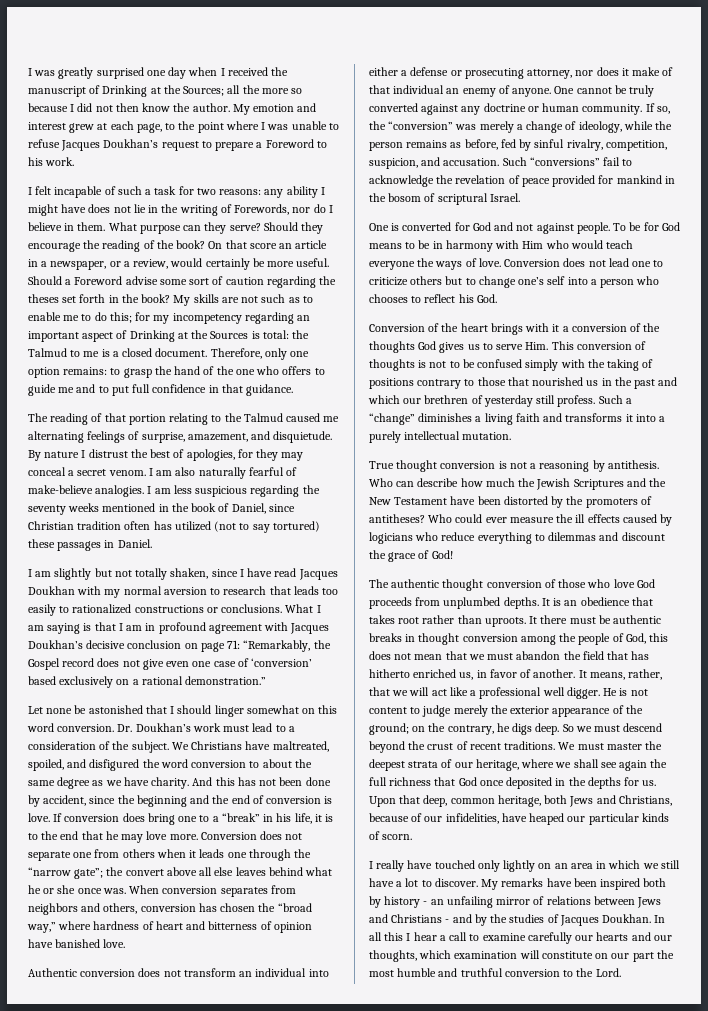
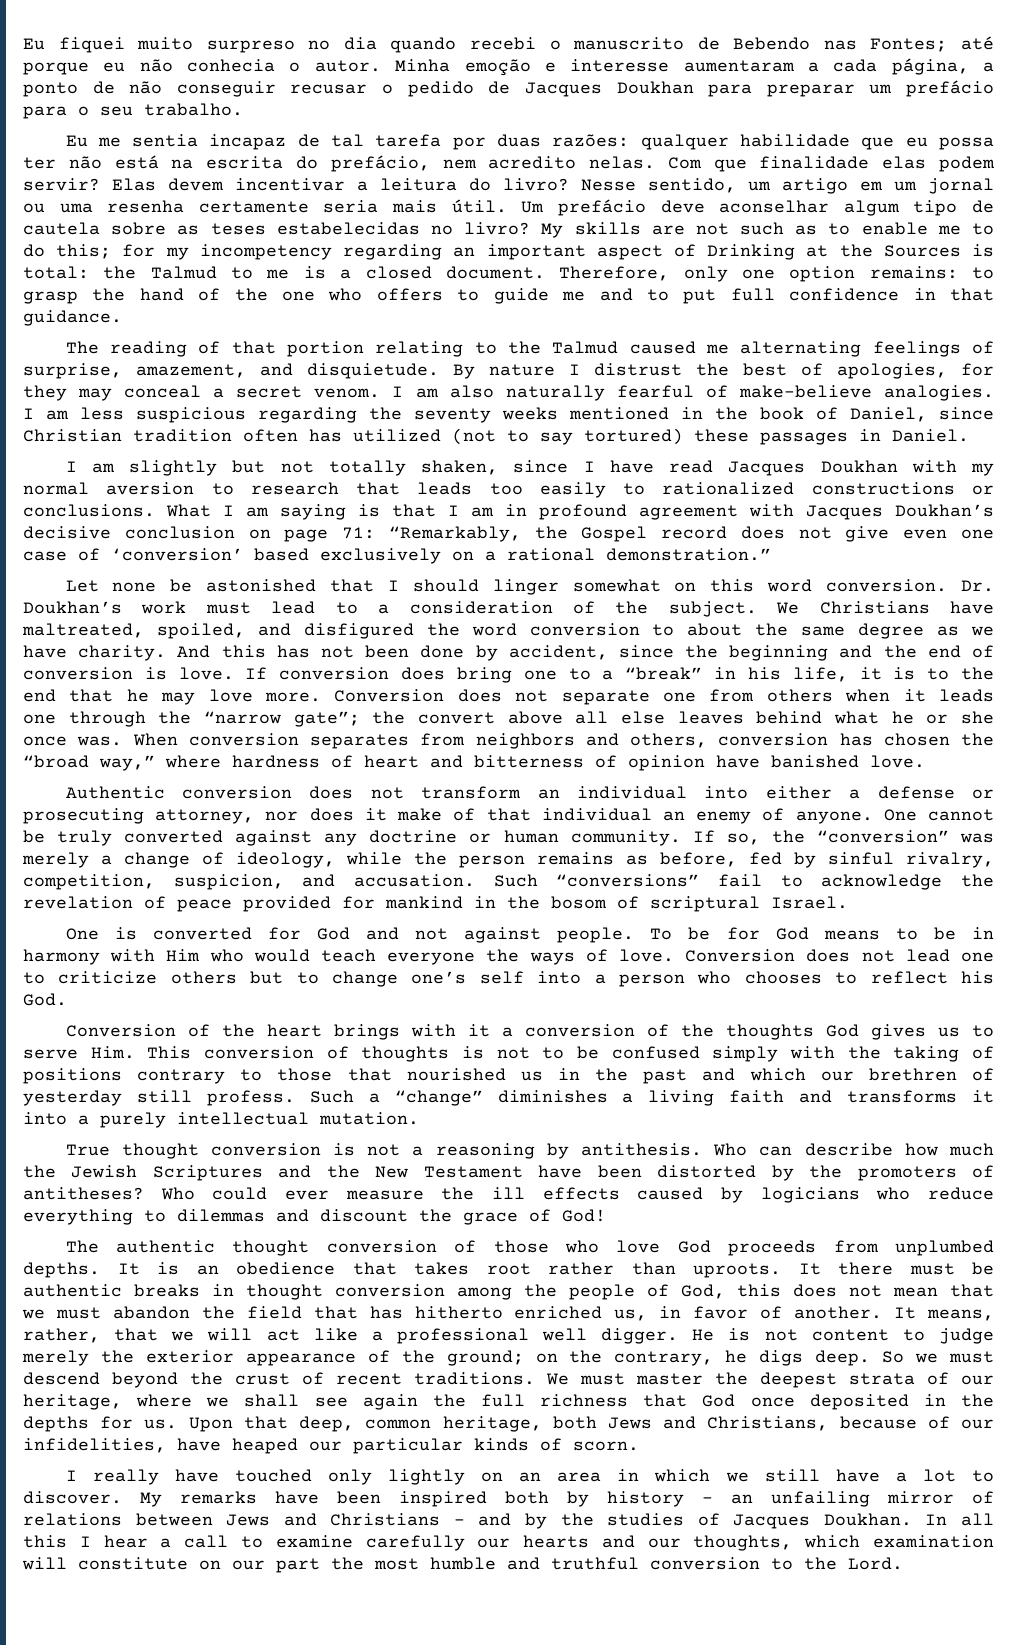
- I was greatly surprised one day when I received the manuscript of Drinking at the Sources; all the more so because I did not then know the author. My emotion and interest grew at each page, to the point where I was unable to refuse Jacques Doukhan’s request to prepare a Foreword to his work.
- I felt incapable of such a task for two reasons: any ability I might have does not lie in the writing of Forewords, nor do I believe in them. What purpose can they serve? Should they encourage the reading of the book? On that score an article in a newspaper, or a review, would certainly be more useful. Should a Foreword advise some sort of caution regarding the theses set forth in the book?
+ Eu fiquei muito surpreso no dia quando recebi o manuscrito de Bebendo nas Fontes; até porque eu não conhecia o autor. Minha emoção e interesse aumentaram a cada página, a ponto de não conseguir recusar o pedido de Jacques Doukhan para preparar um prefácio para o seu trabalho.
+ Eu me sentia incapaz de tal tarefa por duas razões: qualquer habilidade que eu possa ter não está na escrita do prefácio, nem acredito nelas. Com que finalidade elas podem servir? Elas devem incentivar a leitura do livro? Nesse sentido, um artigo em um jornal ou uma resenha certamente seria mais útil. Um prefácio deve aconselhar algum tipo de cautela sobre as teses estabelecidas no livro?

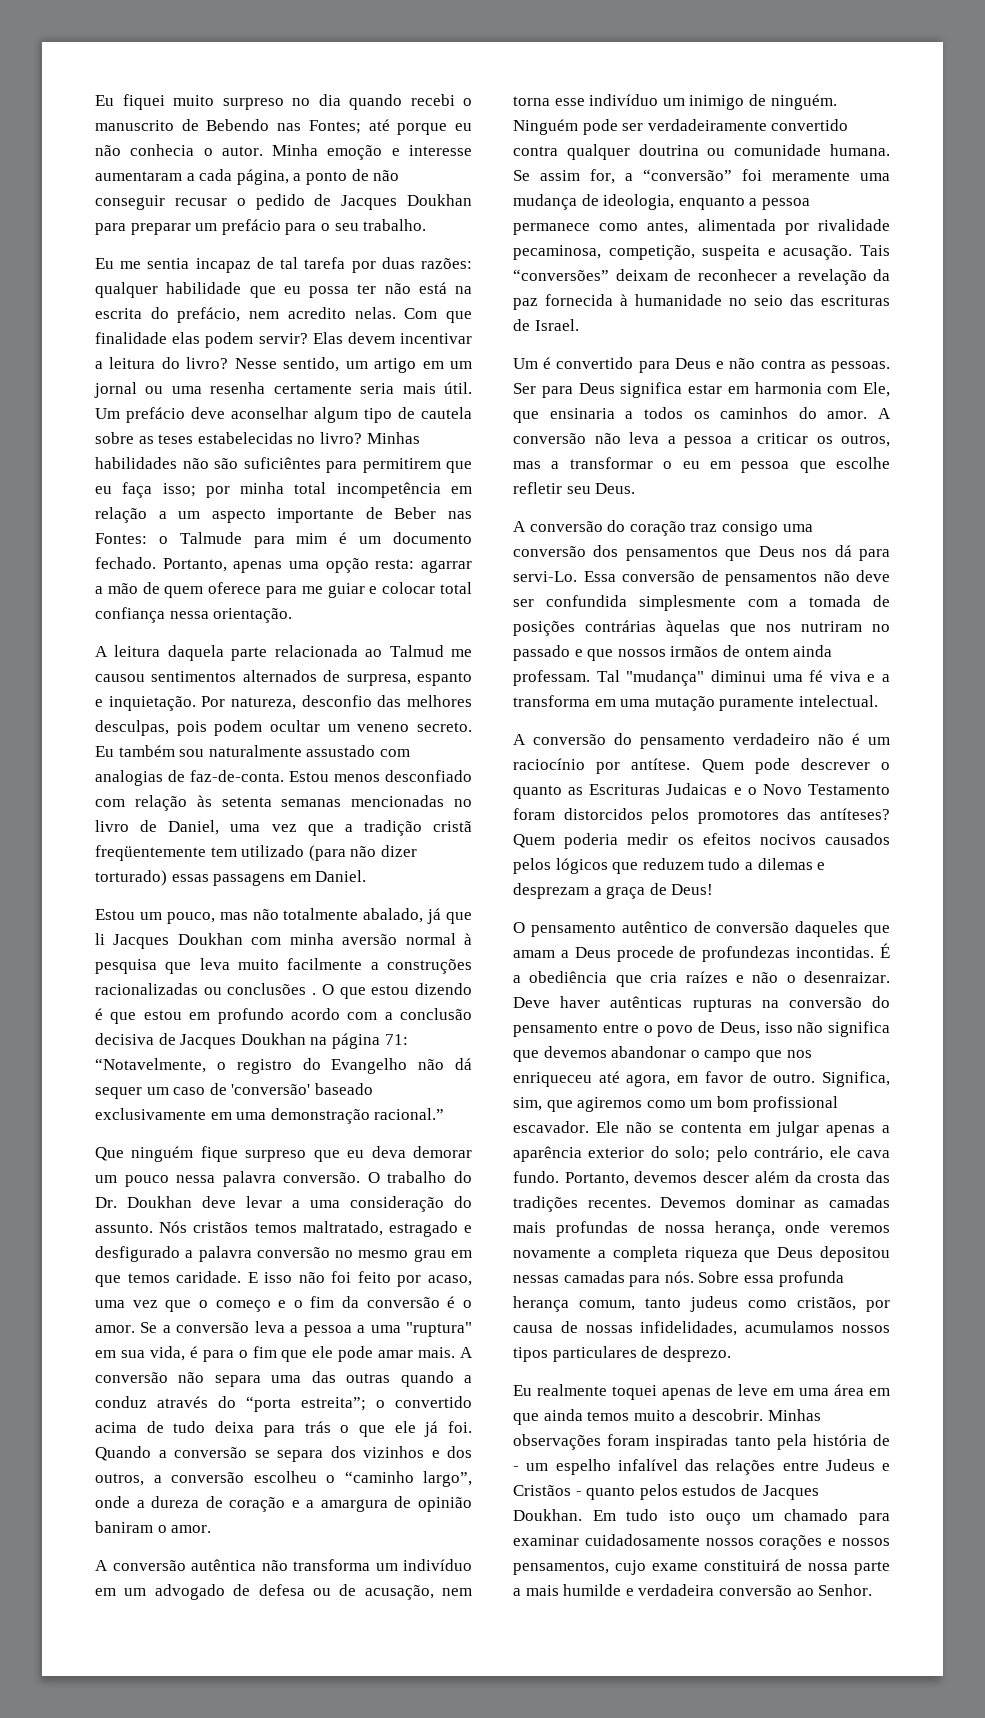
- My skills are not such as to enable me to do this; for my incompetency regarding an important aspect of Drinking at the Sources is total: the Talmud to me is a closed document. Therefore, only one option remains: to grasp the hand of the one who offers to guide me and to put full confidence in that guidance.
- The reading of that portion relating to the Talmud caused me alternating feelings of surprise, amazement, and disquietude. By nature I distrust the best of apologies, for they may conceal a secret venom. I am also naturally fearful of make-believe analogies. I am less suspicious regarding the seventy weeks mentioned in the book of Daniel, since Christian tradition often has utilized (not to say tortured) these passages in Daniel.
- I am slightly but not totally shaken, since I have read Jacques Doukhan with my normal aversion to research that leads too easily to rationalized constructions or conclusions. What I am saying is that I am in profound agreement with Jacques Doukhan’s decisive conclusion on page 71: “Remarkably, the Gospel record does not give even one case of ‘conversion’ based exclusively on a rational demonstration.”
- Let none be astonished that I should linger somewhat on this word conversion. Dr. Doukhan’s work must lead to a consideration of the subject. We Christians have maltreated, spoiled, and disfigured the word conversion to about the same degree as we have charity. And this has not been done by accident, since the beginning and the end of conversion is love. If conversion does bring one to a “break” in his life, it is to the end that he may love more. Conversion does not separate one from others when it leads one through the “narrow gate”; the convert above all else leaves behind what he or she once was. When conversion separates from neighbors and others, conversion has chosen the “broad way,” where hardness of heart and bitterness of opinion have banished love.
- Authentic conversion does not transform an individual into either a defense or prosecuting attorney, nor does it make of that individual an enemy of anyone. One cannot be truly converted against any doctrine or human community. If so, the “conversion” was merely a change of ideology, while the person remains as before, fed by sinful rivalry, competition, suspicion, and accusation. Such “conversions” fail to acknowledge the revelation of peace provided for mankind in the bosom of scriptural Israel.
- One is converted for God and not against people. To be for God means to be in harmony with Him who would teach everyone the ways of love. Conversion does not lead one to criticize others but to change one’s self into a person who chooses to reflect his God.
- Conversion of the heart brings with it a conversion of the thoughts God gives us to serve Him. This conversion of thoughts is not to be confused simply with the taking of positions contrary to those that nourished us in the past and which our brethren of yesterday still profess. Such a “change” diminishes a living faith and transforms it into a purely intellectual mutation.
- True thought conversion is not a reasoning by antithesis. Who can describe how much the Jewish Scriptures and the New Testament have been distorted by the promoters of antitheses? Who could ever measure the ill effects caused by logicians who reduce everything to dilemmas and discount the grace of God!
- The authentic thought conversion of those who love God proceeds from unplumbed depths. It is an obedience that takes root rather than uproots. It there must be authentic breaks in thought conversion among the people of God, this does not mean that we must abandon the field that has hitherto enriched us, in favor of another. It means, rather, that we will act like a professional well digger. He is not content to judge merely the exterior appearance of the ground; on the contrary, he digs deep. So we must descend beyond the crust of recent traditions. We must master the deepest strata of our heritage, where we shall see again the full richness that God once deposited in the depths for us. Upon that deep, common heritage, both Jews and Christians, because of our infidelities, have heaped our particular kinds of scorn.
- I really have touched only lightly on an area in which we still have a lot to discover. My remarks have been inspired both by history - an unfailing mirror of relations between Jews and Christians - and by the studies of Jacques Doukhan. In all this I hear a call to examine carefully our hearts and our thoughts, which examination will constitute on our part the most humble and truthful conversion to the Lord.
+ Minhas habilidades não são suficiêntes para permitirem que eu faça isso; por minha total incompetência em relação a um aspecto importante de Beber nas Fontes: o Talmude para mim é um documento fechado. Portanto, apenas uma opção resta: agarrar a mão de quem oferece para me guiar e colocar total confiança nessa orientação.
+ A leitura daquela parte relacionada ao Talmud me causou sentimentos alternados de surpresa, espanto e inquietação. Por natureza, desconfio das melhores desculpas, pois podem ocultar um veneno secreto. Eu também sou naturalmente assustado com analogias de faz-de-conta. Estou menos desconfiado com relação às setenta semanas mencionadas no livro de Daniel, uma vez que a tradição cristã freqüentemente tem utilizado (para não dizer torturado) essas passagens em Daniel.
+ Estou um pouco, mas não totalmente abalado, já que li Jacques Doukhan com minha aversão normal à pesquisa que leva muito facilmente a construções racionalizadas ou conclusões . O que estou dizendo é que estou em profundo acordo com a conclusão decisiva de Jacques Doukhan na página 71: “Notavelmente, o registro do Evangelho não dá sequer um caso de 'conversão' baseado exclusivamente em uma demonstração racional.”
+ Que ninguém fique surpreso que eu deva demorar um pouco nessa palavra conversão. O trabalho do Dr. Doukhan deve levar a uma consideração do assunto. Nós cristãos temos maltratado, estragado e desfigurado a palavra conversão no mesmo grau em que temos caridade. E isso não foi feito por acaso, uma vez que o começo e o fim da conversão é o amor. Se a conversão leva a pessoa a uma "ruptura" em sua vida, é para o fim que ele pode amar mais. A conversão não separa uma das outras quando a conduz através do “porta estreita”; o convertido acima de tudo deixa para trás o que ele já foi. Quando a conversão se separa dos vizinhos e dos outros, a conversão escolheu o “caminho largo”, onde a dureza de coração e a amargura de opinião baniram o amor.
+ A conversão autêntica não transforma um indivíduo em um advogado de defesa ou de acusação, nem torna esse indivíduo um inimigo de ninguém. Ninguém pode ser verdadeiramente convertido contra qualquer doutrina ou comunidade humana. Se assim for, a “conversão” foi meramente uma mudança de ideologia, enquanto a pessoa permanece como antes, alimentada por rivalidade pecaminosa, competição, suspeita e acusação. Tais “conversões” deixam de reconhecer a revelação da paz fornecida à humanidade no seio das escrituras de Israel.
+ Um é convertido para Deus e não contra as pessoas. Ser para Deus significa estar em harmonia com Ele, que ensinaria a todos os caminhos do amor. A conversão não leva a pessoa a criticar os outros, mas a transformar o eu em pessoa que escolhe refletir seu Deus.
+ A conversão do coração traz consigo uma conversão dos pensamentos que Deus nos dá para servi-Lo. Essa conversão de pensamentos não deve ser confundida simplesmente com a tomada de posições contrárias àquelas que nos nutriram no passado e que nossos irmãos de ontem ainda professam. Tal "mudança" diminui uma fé viva e a transforma em uma mutação puramente intelectual.
+ A conversão do pensamento verdadeiro não é um raciocínio por antítese. Quem pode descrever o quanto as Escrituras Judaicas e o Novo Testamento foram distorcidos pelos promotores das antíteses? Quem poderia medir os efeitos nocivos causados pelos lógicos que reduzem tudo a dilemas e desprezam a graça de Deus!
+ O pensamento autêntico de conversão daqueles que amam a Deus procede de profundezas incontidas. É a obediência que cria raízes e não o desenraizar. Deve haver autênticas rupturas na conversão do pensamento entre o povo de Deus, isso não significa que devemos abandonar o campo que nos enriqueceu até agora, em favor de outro. Significa, sim, que agiremos como um bom profissional escavador. Ele não se contenta em julgar apenas a aparência exterior do solo; pelo contrário, ele cava fundo. Portanto, devemos descer além da crosta das tradições recentes. Devemos dominar as camadas mais profundas de nossa herança, onde veremos novamente a completa riqueza que Deus depositou nessas camadas para nós. Sobre essa profunda herança comum, tanto judeus como cristãos, por causa de nossas infidelidades, acumulamos nossos tipos particulares de desprezo.
+ Eu realmente toquei apenas de leve em uma área em que ainda temos muito a descobrir. Minhas observações foram inspiradas tanto pela história de - um espelho infalível das relações entre Judeus e Cristãos - quanto pelos estudos de Jacques Doukhan. Em tudo isto ouço um chamado para examinar cuidadosamente nossos corações e nossos pensamentos, cujo exame constituirá de nossa parte a mais humilde e verdadeira conversão ao Senhor.

